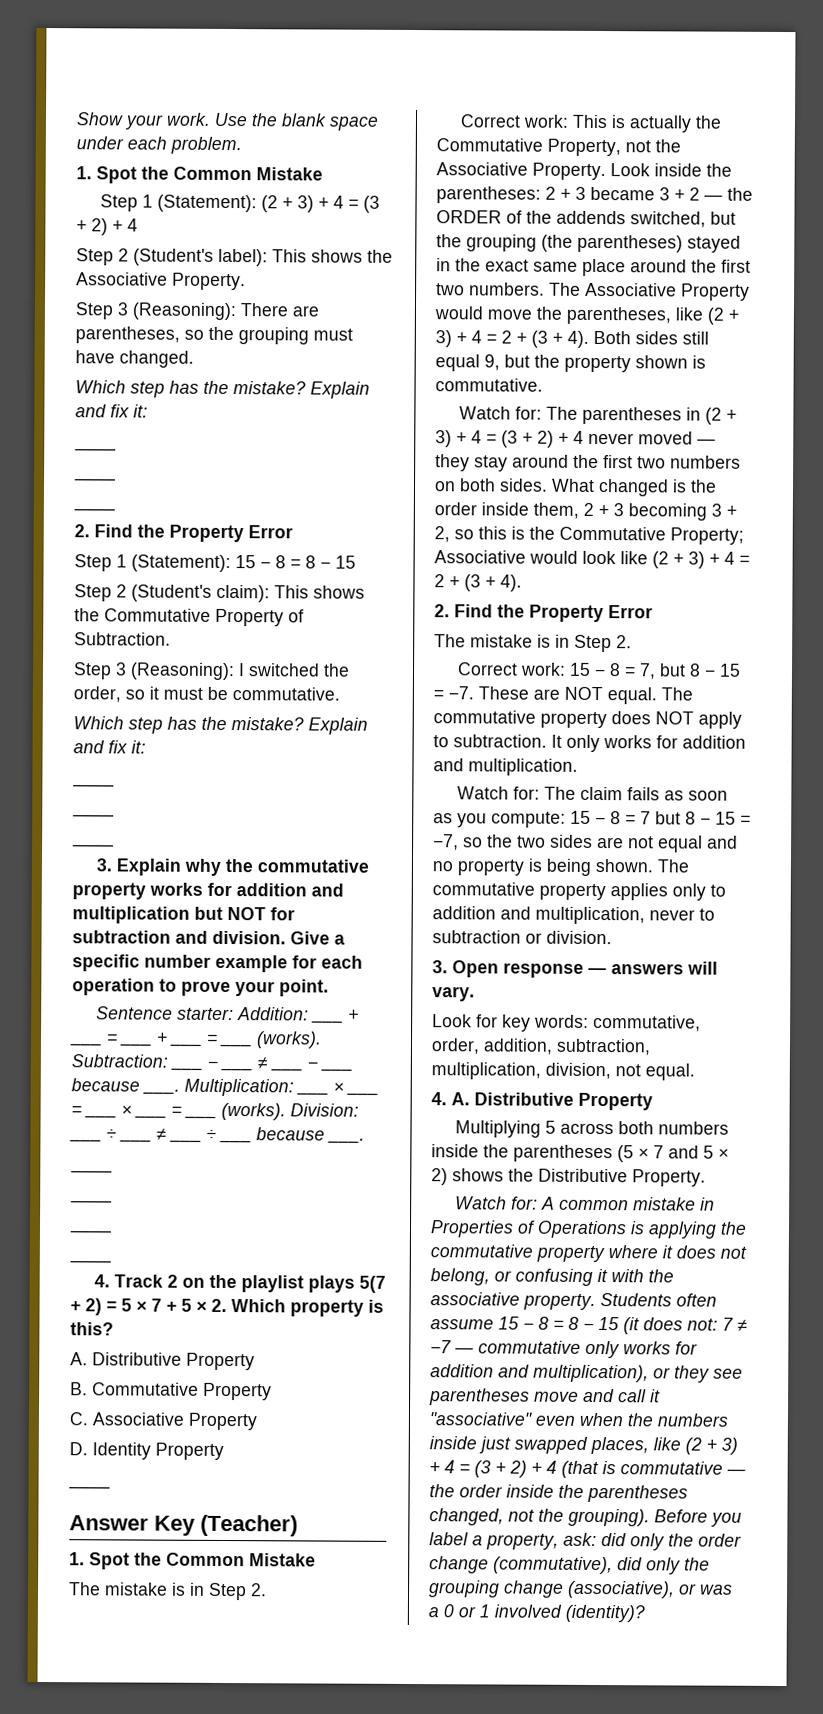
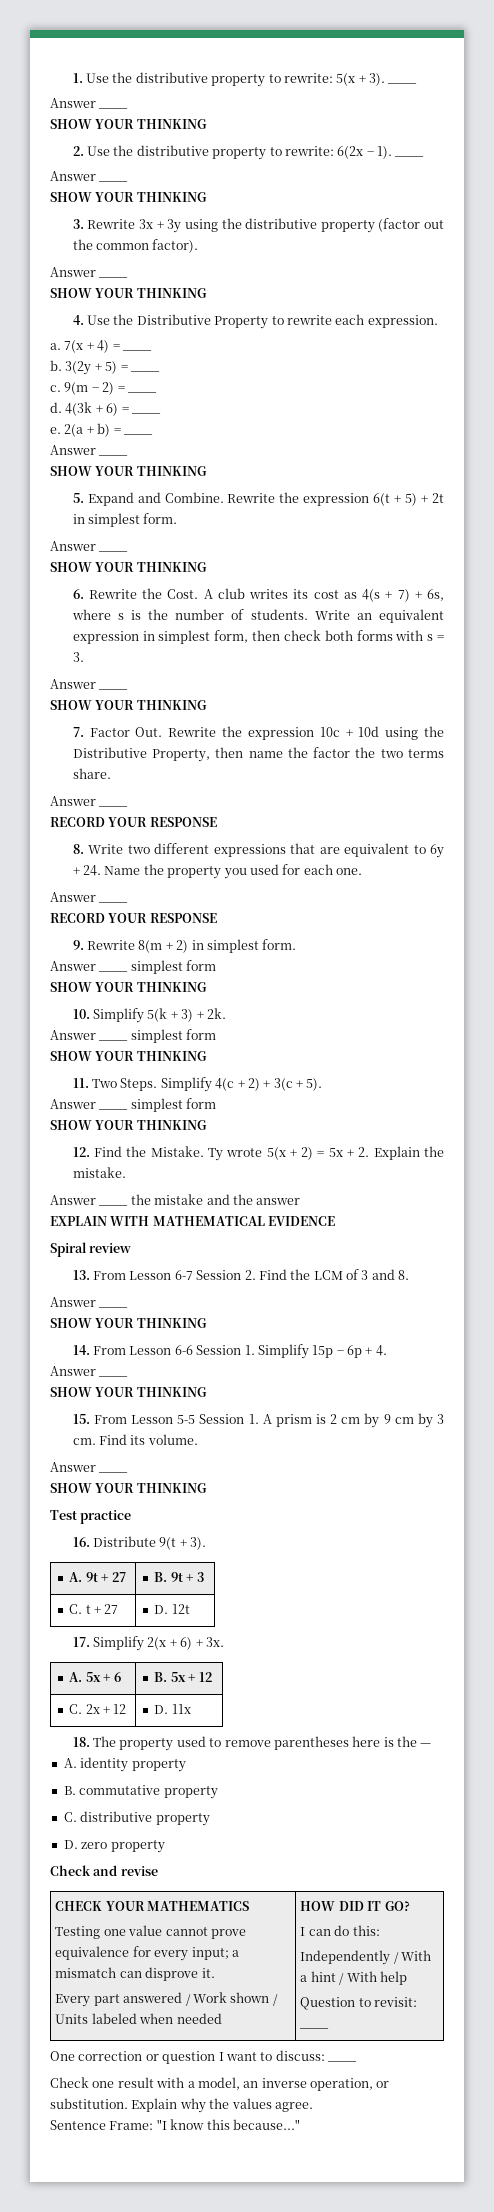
- Show your work. Use the blank space under each problem.
- 1. Spot the Common Mistake
- Step 1 (Statement): (2 + 3) + 4 = (3 + 2) + 4
- Step 2 (Student's label): This shows the Associative Property.
- Step 3 (Reasoning): There are parentheses, so the grouping must have changed.
- Which step has the mistake? Explain and fix it:
- ____
- ____
- ____
- 2. Find the Property Error
- Step 1 (Statement): 15 − 8 = 8 − 15
- Step 2 (Student's claim): This shows the Commutative Property of Subtraction.
- Step 3 (Reasoning): I switched the order, so it must be commutative.
- Which step has the mistake? Explain and fix it:
- ____
- ____
- ____
- 3. Explain why the commutative property works for addition and multiplication but NOT for subtraction and division. Give a specific number example for each operation to prove your point.
- Sentence starter: Addition: ___ + ___ = ___ + ___ = ___ (works). Subtraction: ___ − ___ ≠ ___ − ___ because ___. Multiplication: ___ × ___ = ___ × ___ = ___ (works). Division: ___ ÷ ___ ≠ ___ ÷ ___ because ___.
- ____
- ____
- ____
- ____
- 4. Track 2 on the playlist plays 5(7 + 2) = 5 × 7 + 5 × 2. Which property is this?
- A. Distributive Property
- B. Commutative Property
- C. Associative Property
- D. Identity Property
- ____
- Answer Key (Teacher)
- 1. Spot the Common Mistake
- The mistake is in Step 2.
- Correct work: This is actually the Commutative Property, not the Associative Property. Look inside the parentheses: 2 + 3 became 3 + 2 — the ORDER of the addends switched, but the grouping (the parentheses) stayed in the exact same place around the first two numbers. The Associative Property would move the parentheses, like (2 + 3) + 4 = 2 + (3 + 4). Both sides still equal 9, but the property shown is commutative.
- Watch for: The parentheses in (2 + 3) + 4 = (3 + 2) + 4 never moved — they stay around the first two numbers on both sides. What changed is the order inside them, 2 + 3 becoming 3 + 2, so this is the Commutative Property; Associative would look like (2 + 3) + 4 = 2 + (3 + 4).
- 2. Find the Property Error
- The mistake is in Step 2.
- Correct work: 15 − 8 = 7, but 8 − 15 = −7. These are NOT equal. The commutative property does NOT apply to subtraction. It only works for addition and multiplication.
- Watch for: The claim fails as soon as you compute: 15 − 8 = 7 but 8 − 15 = −7, so the two sides are not equal and no property is being shown. The commutative property applies only to addition and multiplication, never to subtraction or division.
- 3. Open response — answers will vary.
- Look for key words: commutative, order, addition, subtraction, multiplication, division, not equal.
- 4. A. Distributive Property
- Multiplying 5 across both numbers inside the parentheses (5 × 7 and 5 × 2) shows the Distributive Property.
- Watch for: A common mistake in Properties of Operations is applying the commutative property where it does not belong, or confusing it with the associative property. Students often assume 15 − 8 = 8 − 15 (it does not: 7 ≠ −7 — commutative only works for addition and multiplication), or they see parentheses move and call it "associative" even when the numbers inside just swapped places, like (2 + 3) + 4 = (3 + 2) + 4 (that is commutative — the order inside the parentheses changed, not the grouping). Before you label a property, ask: did only the order change (commutative), did only the grouping change (associative), or was a 0 or 1 involved (identity)?
+ 1. Use the distributive property to rewrite: 5(x + 3). ____
+ Answer ____
+ SHOW YOUR THINKING
+ 2. Use the distributive property to rewrite: 6(2x − 1). ____
+ Answer ____
+ SHOW YOUR THINKING
+ 3. Rewrite 3x + 3y using the distributive property (factor out the common factor).
+ Answer ____
+ SHOW YOUR THINKING
+ 4. Use the Distributive Property to rewrite each expression.
+ a. 7(x + 4) = ____
+ b. 3(2y + 5) = ____
+ c. 9(m − 2) = ____
+ d. 4(3k + 6) = ____
+ e. 2(a + b) = ____
+ Answer ____
+ SHOW YOUR THINKING
+ 5. Expand and Combine. Rewrite the expression 6(t + 5) + 2t in simplest form.
+ Answer ____
+ SHOW YOUR THINKING
+ 6. Rewrite the Cost. A club writes its cost as 4(s + 7) + 6s, where s is the number of students. Write an equivalent expression in simplest form, then check both forms with s = 3.
+ Answer ____
+ SHOW YOUR THINKING
+ 7. Factor Out. Rewrite the expression 10c + 10d using the Distributive Property, then name the factor the two terms share.
+ Answer ____
+ RECORD YOUR RESPONSE
+ 8. Write two different expressions that are equivalent to 6y + 24. Name the property you used for each one.
+ Answer ____
+ RECORD YOUR RESPONSE
+ 9. Rewrite 8(m + 2) in simplest form.
+ Answer ____ simplest form
+ SHOW YOUR THINKING
+ 10. Simplify 5(k + 3) + 2k.
+ Answer ____ simplest form
+ SHOW YOUR THINKING
+ 11. Two Steps. Simplify 4(c + 2) + 3(c + 5).
+ Answer ____ simplest form
+ SHOW YOUR THINKING
+ 12. Find the Mistake. Ty wrote 5(x + 2) = 5x + 2. Explain the mistake.
+ Answer ____ the mistake and the answer
+ EXPLAIN WITH MATHEMATICAL EVIDENCE
+ Spiral review
+ 13. From Lesson 6-7 Session 2. Find the LCM of 3 and 8.
+ Answer ____
+ SHOW YOUR THINKING
+ 14. From Lesson 6-6 Session 1. Simplify 15p − 6p + 4.
+ Answer ____
+ SHOW YOUR THINKING
+ 15. From Lesson 5-5 Session 1. A prism is 2 cm by 9 cm by 3 cm. Find its volume.
+ Answer ____
+ SHOW YOUR THINKING
+ Test practice
+ 16. Distribute 9(t + 3).
+ A. 9t + 27 | B. 9t + 3
+ C. t + 27 | D. 12t
+ 17. Simplify 2(x + 6) + 3x.
+ A. 5x + 6 | B. 5x + 12
+ C. 2x + 12 | D. 11x
+ 18. The property used to remove parentheses here is the —
+ A. identity property
+ B. commutative property
+ C. distributive property
+ D. zero property
+ Check and revise
+ CHECK YOUR MATHEMATICS
+ Testing one value cannot prove equivalence for every input; a mismatch can disprove it.
+ Every part answered / Work shown / Units labeled when needed | HOW DID IT GO?
+ I can do this:
+ Independently / With a hint / With help
+ Question to revisit: ____
+ One correction or question I want to discuss: ____
+ Check one result with a model, an inverse operation, or substitution. Explain why the values agree.
+ Sentence Frame: "I know this because..."

